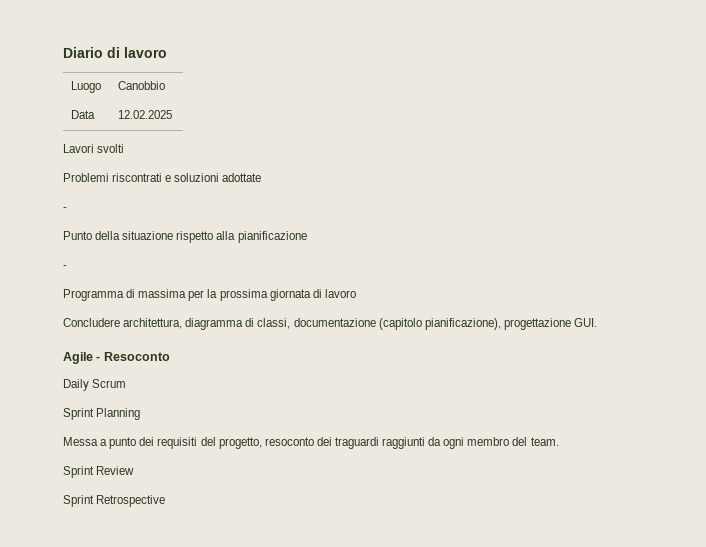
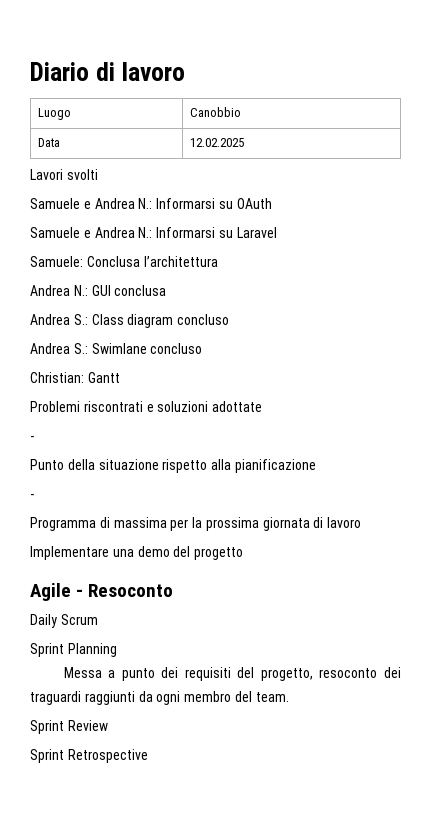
+ Samuele e Andrea N.: Informarsi su OAuth
+ Samuele e Andrea N.: Informarsi su Laravel
+ Samuele: Conclusa l’architettura
+ Andrea N.: GUI conclusa
+ Andrea S.: Class diagram concluso
+ Andrea S.: Swimlane concluso
+ Christian: Gantt
- Concludere architettura, diagramma di classi, documentazione (capitolo pianificazione), progettazione GUI.
+ Implementare una demo del progetto

